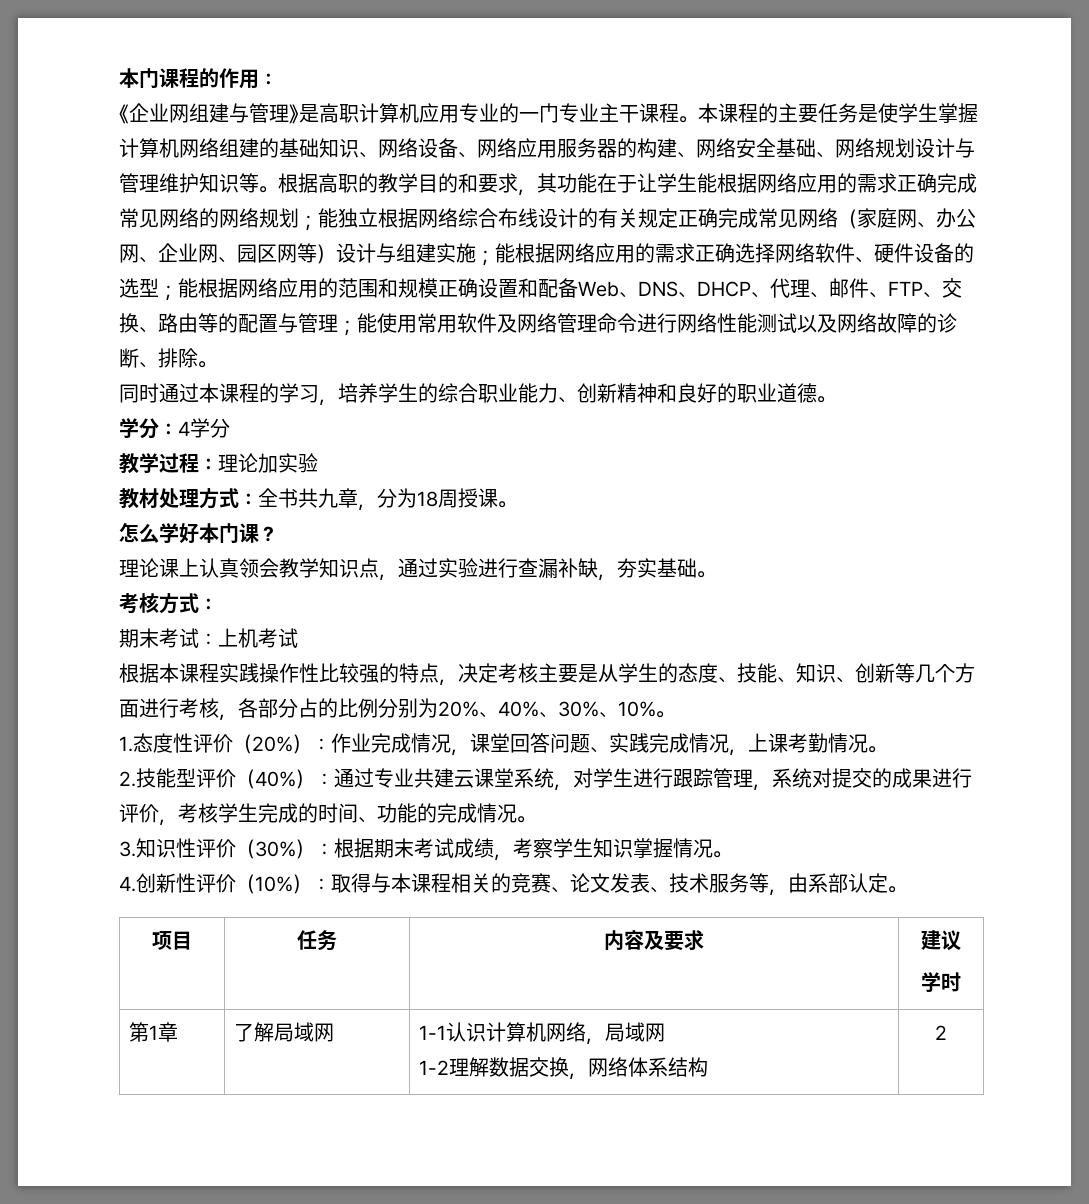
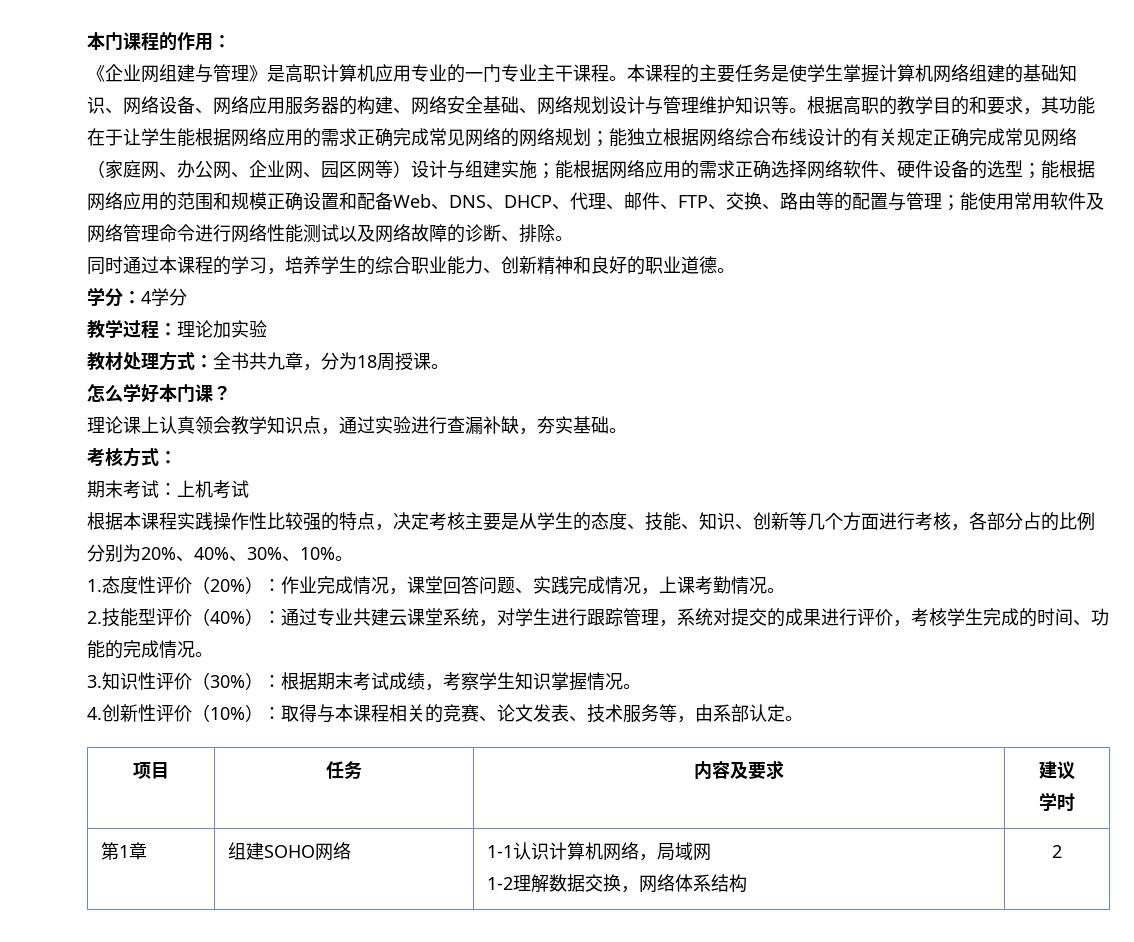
- 第1章 | 了解局域网 | 1-1认识计算机网络，局域网
+ 第1章 | 组建SOHO网络 | 1-1认识计算机网络，局域网

